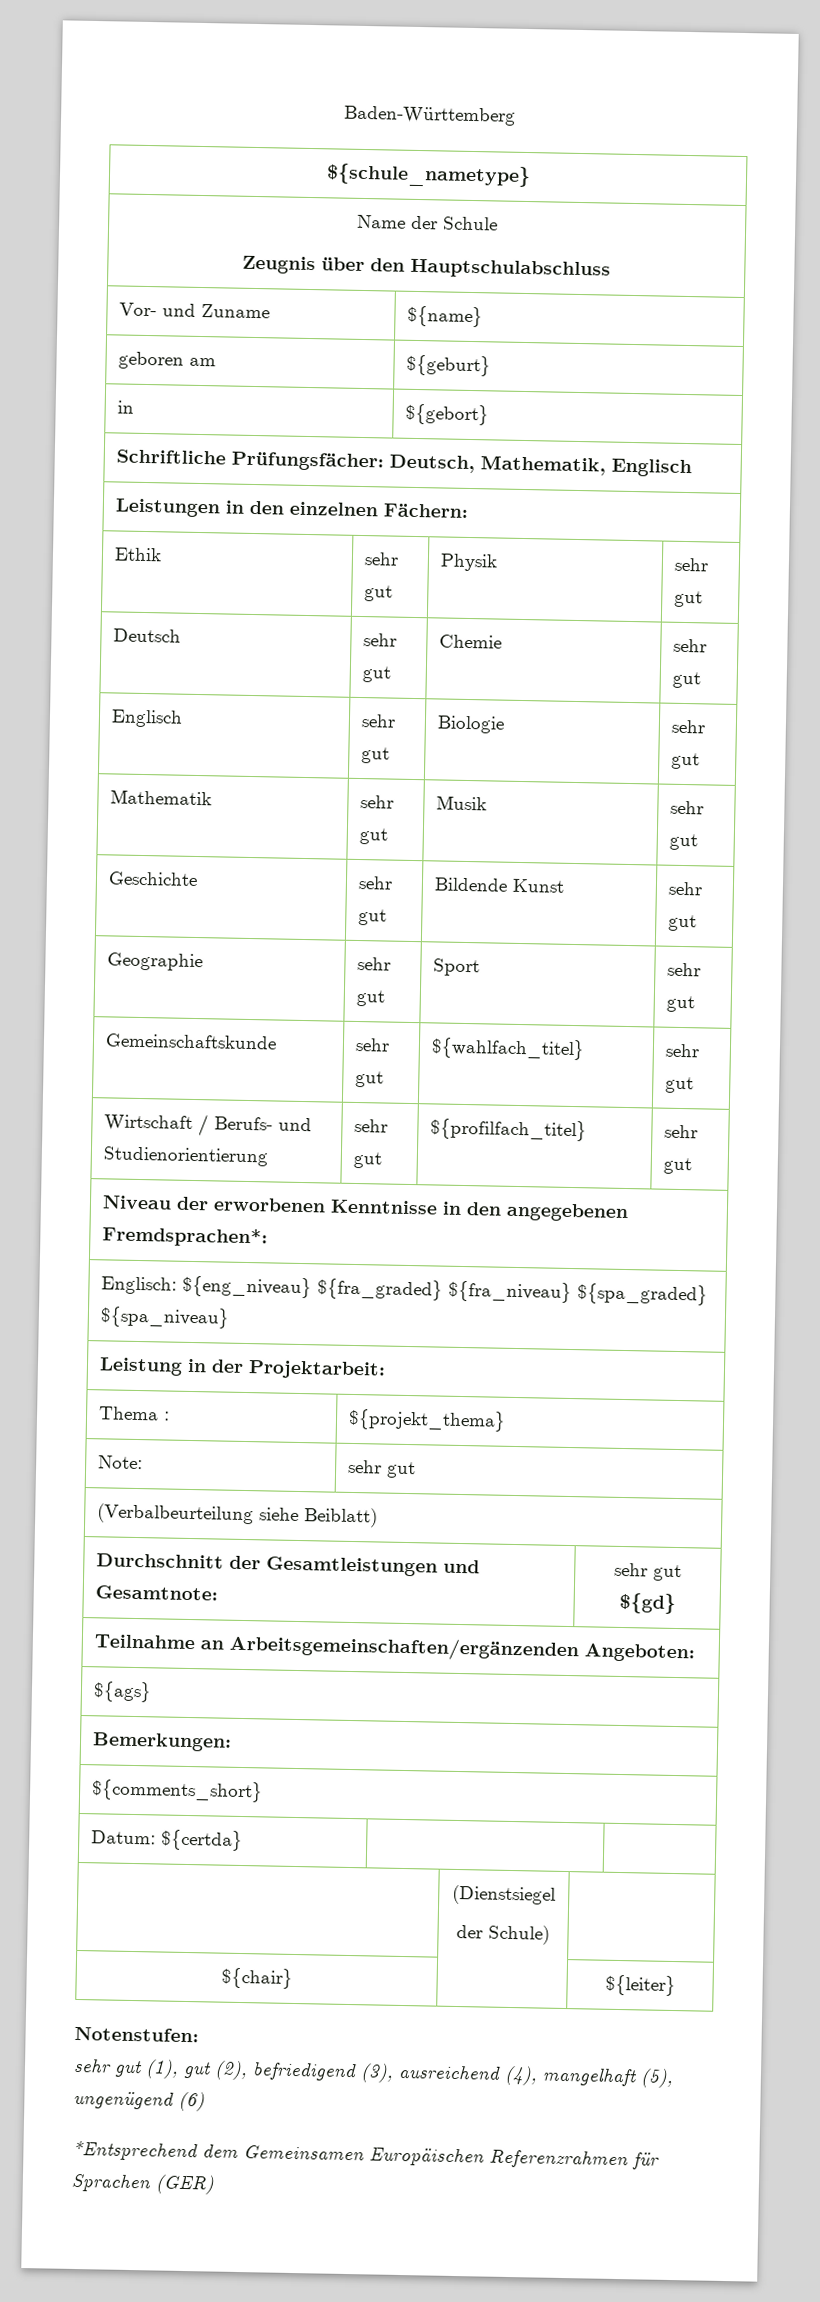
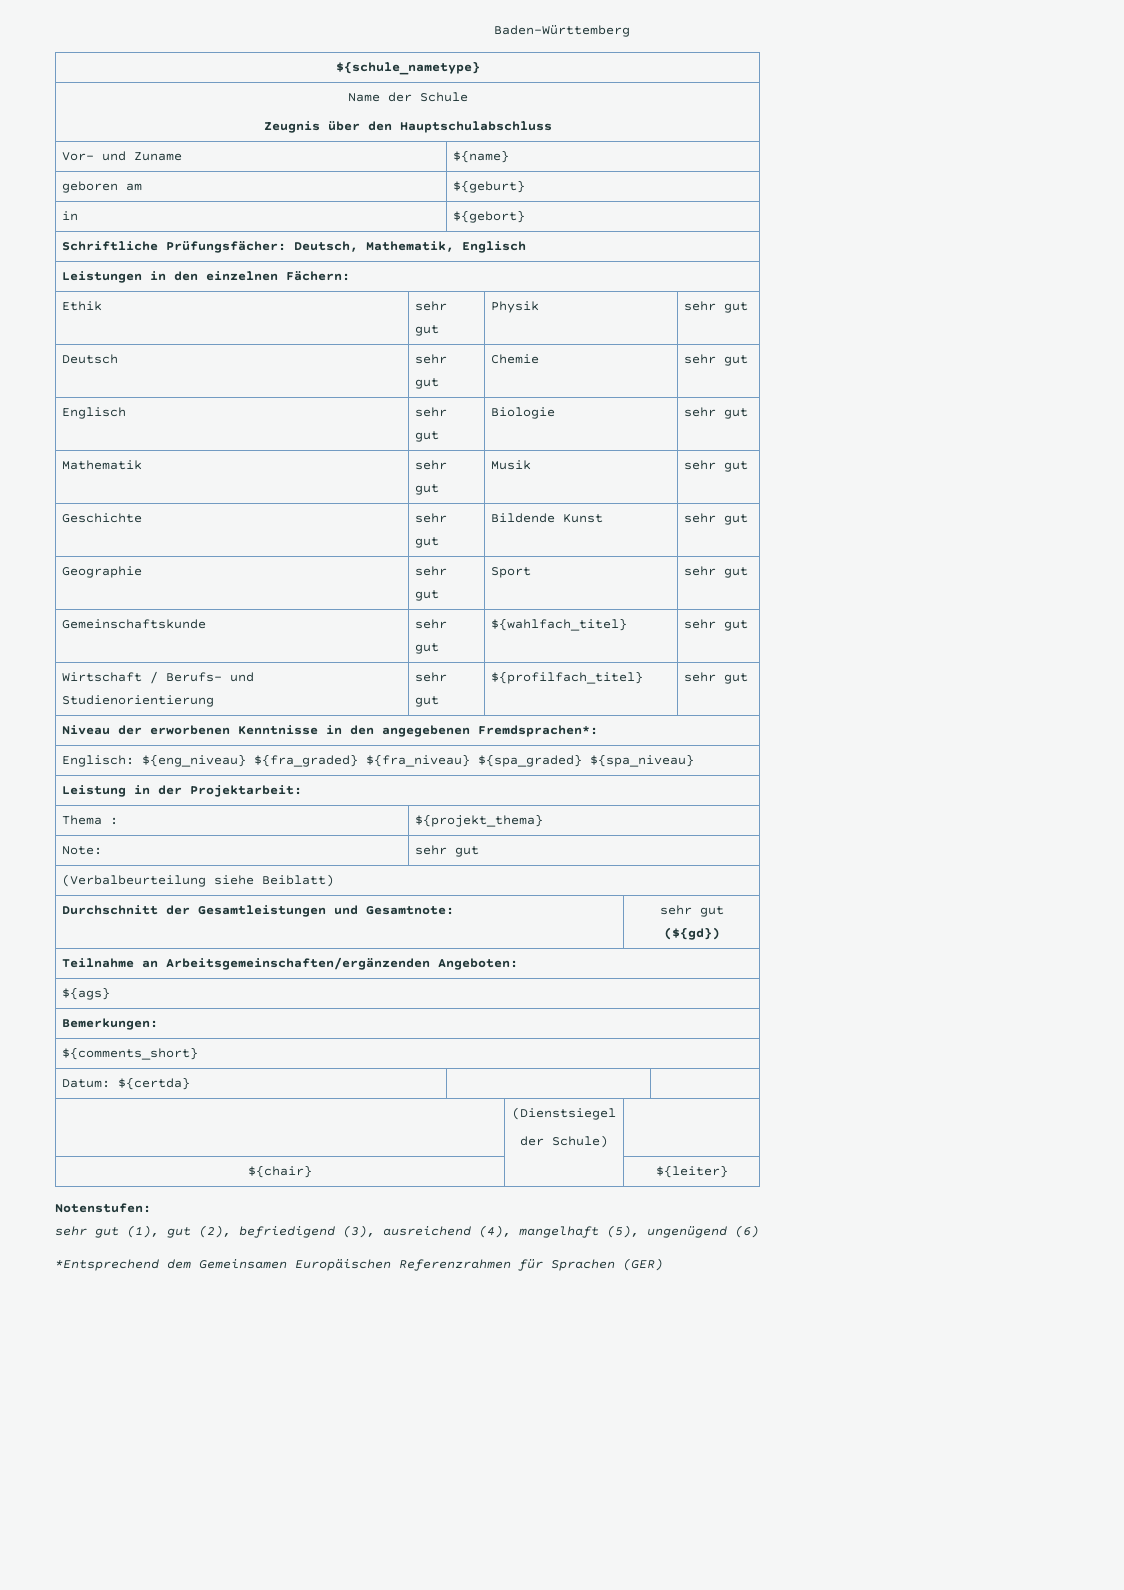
- Durchschnitt der Gesamtleistungen und Gesamtnote: | sehr gut ${gd}
+ Durchschnitt der Gesamtleistungen und Gesamtnote: | sehr gut (${gd})

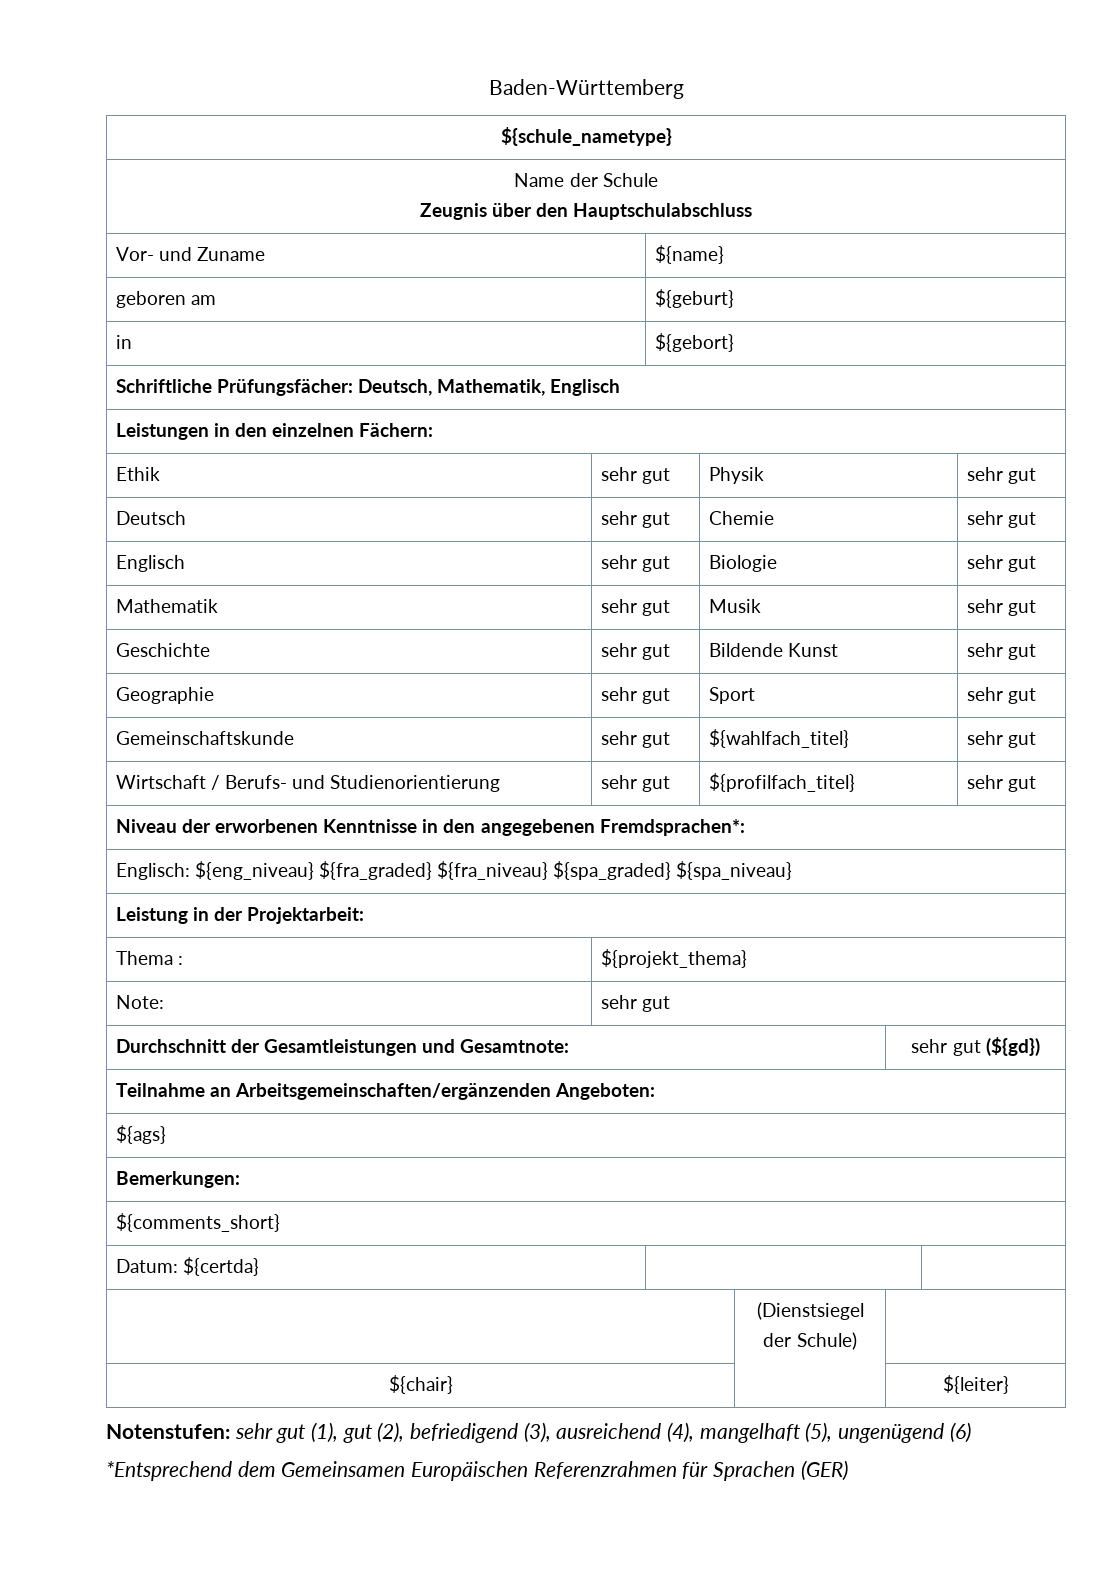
- (Verbalbeurteilung siehe Beiblatt)
- Notenstufen:
- sehr gut (1), gut (2), befriedigend (3), ausreichend (4), mangelhaft (5), ungenügend (6)
+ Notenstufen: sehr gut (1), gut (2), befriedigend (3), ausreichend (4), mangelhaft (5), ungenügend (6)

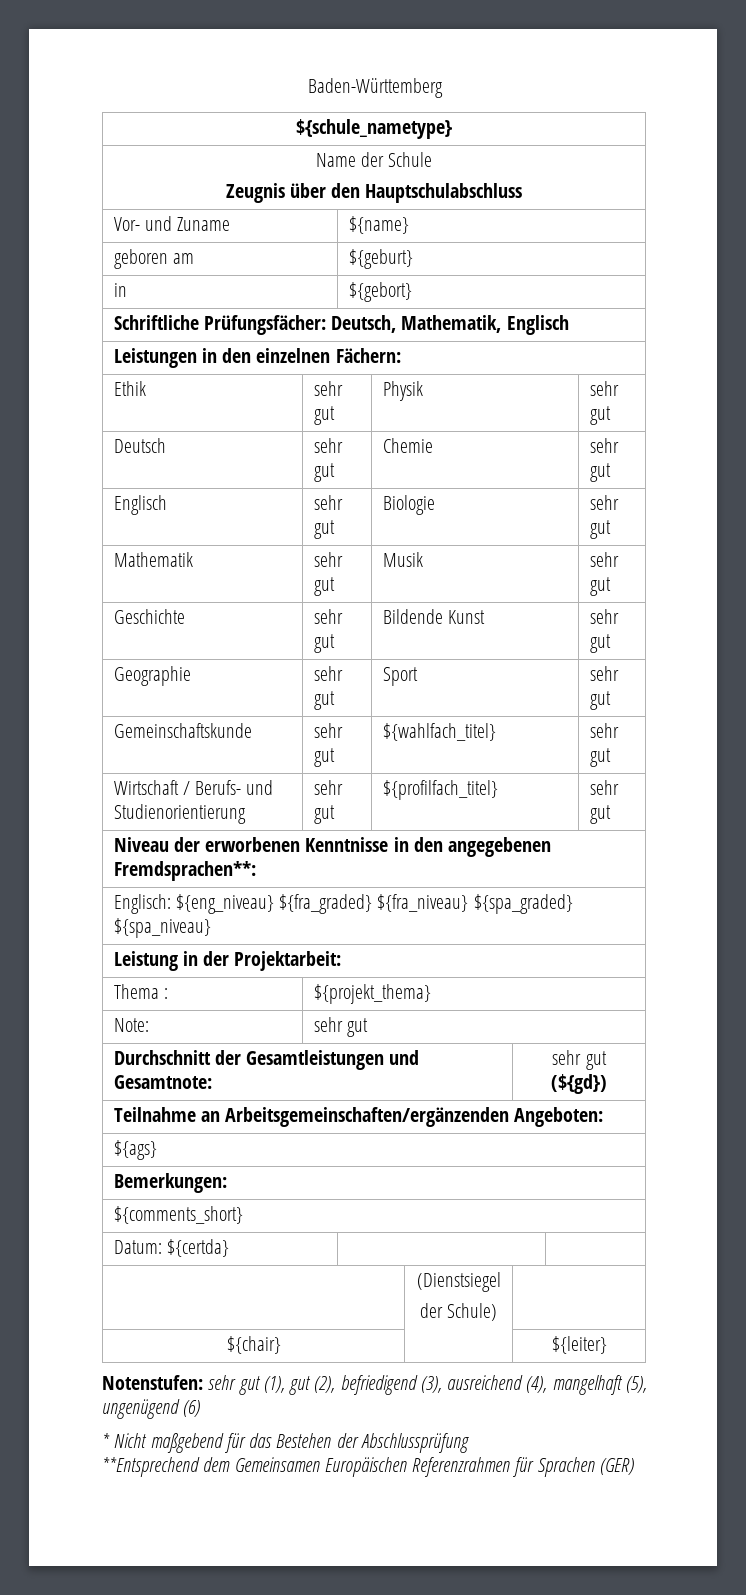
- Niveau der erworbenen Kenntnisse in den angegebenen Fremdsprachen*:
+ Niveau der erworbenen Kenntnisse in den angegebenen Fremdsprachen**:
- *Entsprechend dem Gemeinsamen Europäischen Referenzrahmen für Sprachen (GER)
+ * Nicht maßgebend für das Bestehen der Abschlussprüfung
+ **Entsprechend dem Gemeinsamen Europäischen Referenzrahmen für Sprachen (GER)

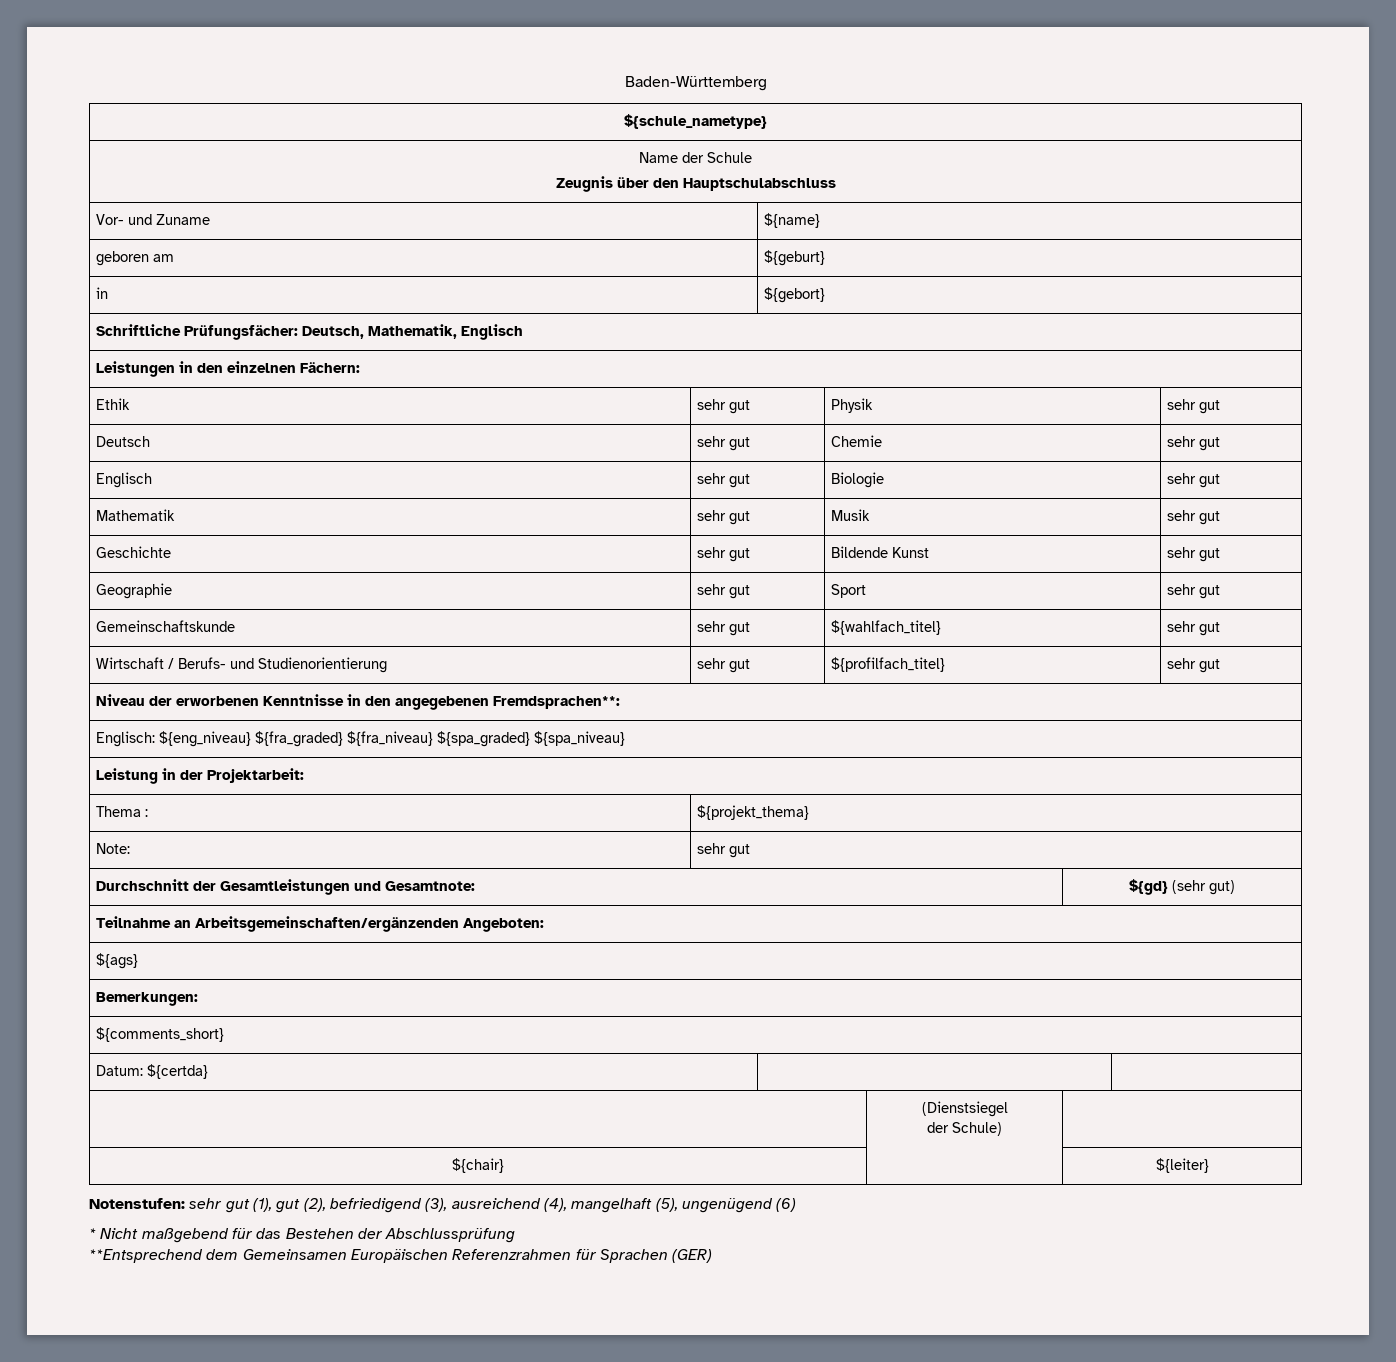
- Durchschnitt der Gesamtleistungen und Gesamtnote: | sehr gut (${gd})
+ Durchschnitt der Gesamtleistungen und Gesamtnote: | ${gd} (sehr gut)

